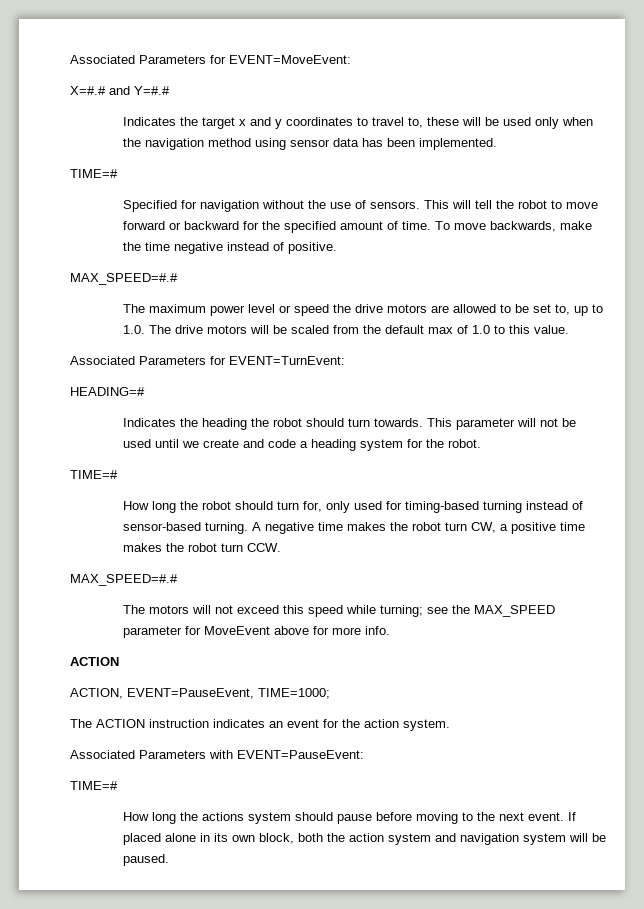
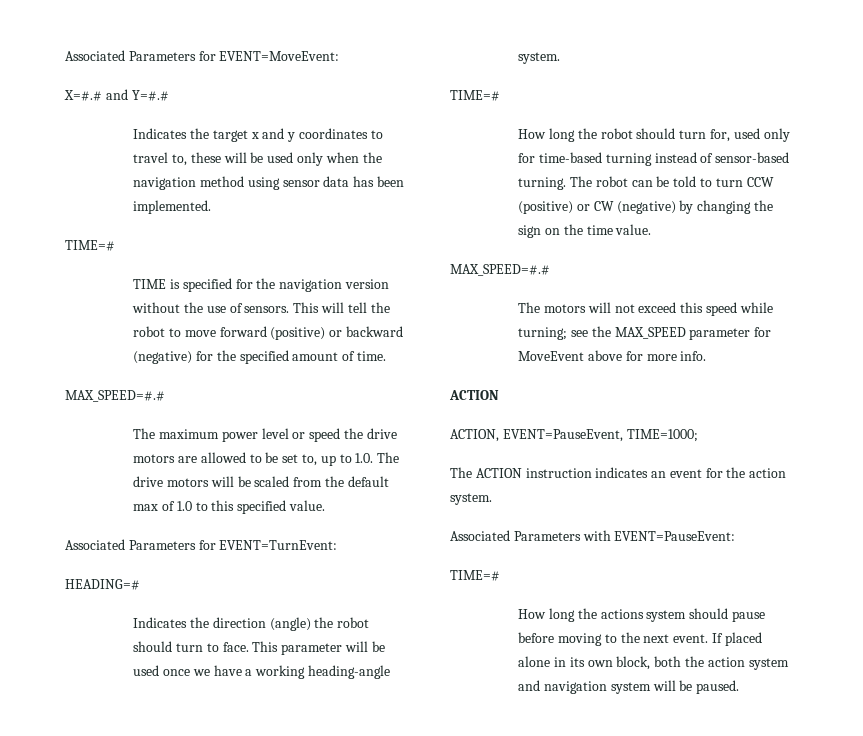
- Specified for navigation without the use of sensors.
+ TIME is specified for the navigation version without the use of sensors.
- This will tell the robot to move forward or backward for the specified amount of time. To move backwards, make the time negative instead of positive.
+ This will tell the robot to move forward (positive) or backward (negative) for the specified amount of time.
- The maximum power level or speed the drive motors are allowed to be set to, up to 1.0. The drive motors will be scaled from the default max of 1.0 to this value.
+ The maximum power level or speed the drive motors are allowed to be set to, up to 1.0. The drive motors will be scaled from the default max of 1.0 to this specified value.
- Indicates the heading the robot should turn towards.
+ Indicates the direction (angle) the robot should turn to face.
- This parameter will not be used until we create and code a heading system for the robot.
+ This parameter will be used once we have a working heading-angle system.
- How long the robot should turn for, only used for timing-based turning instead of sensor-based turning.
+ How long the robot should turn for, used only for time-based turning instead of sensor-based turning.
- A negative time makes the robot turn CW, a positive time makes the robot turn CCW.
+ The robot can be told to turn CCW (positive) or CW (negative) by changing the sign on the time value.

